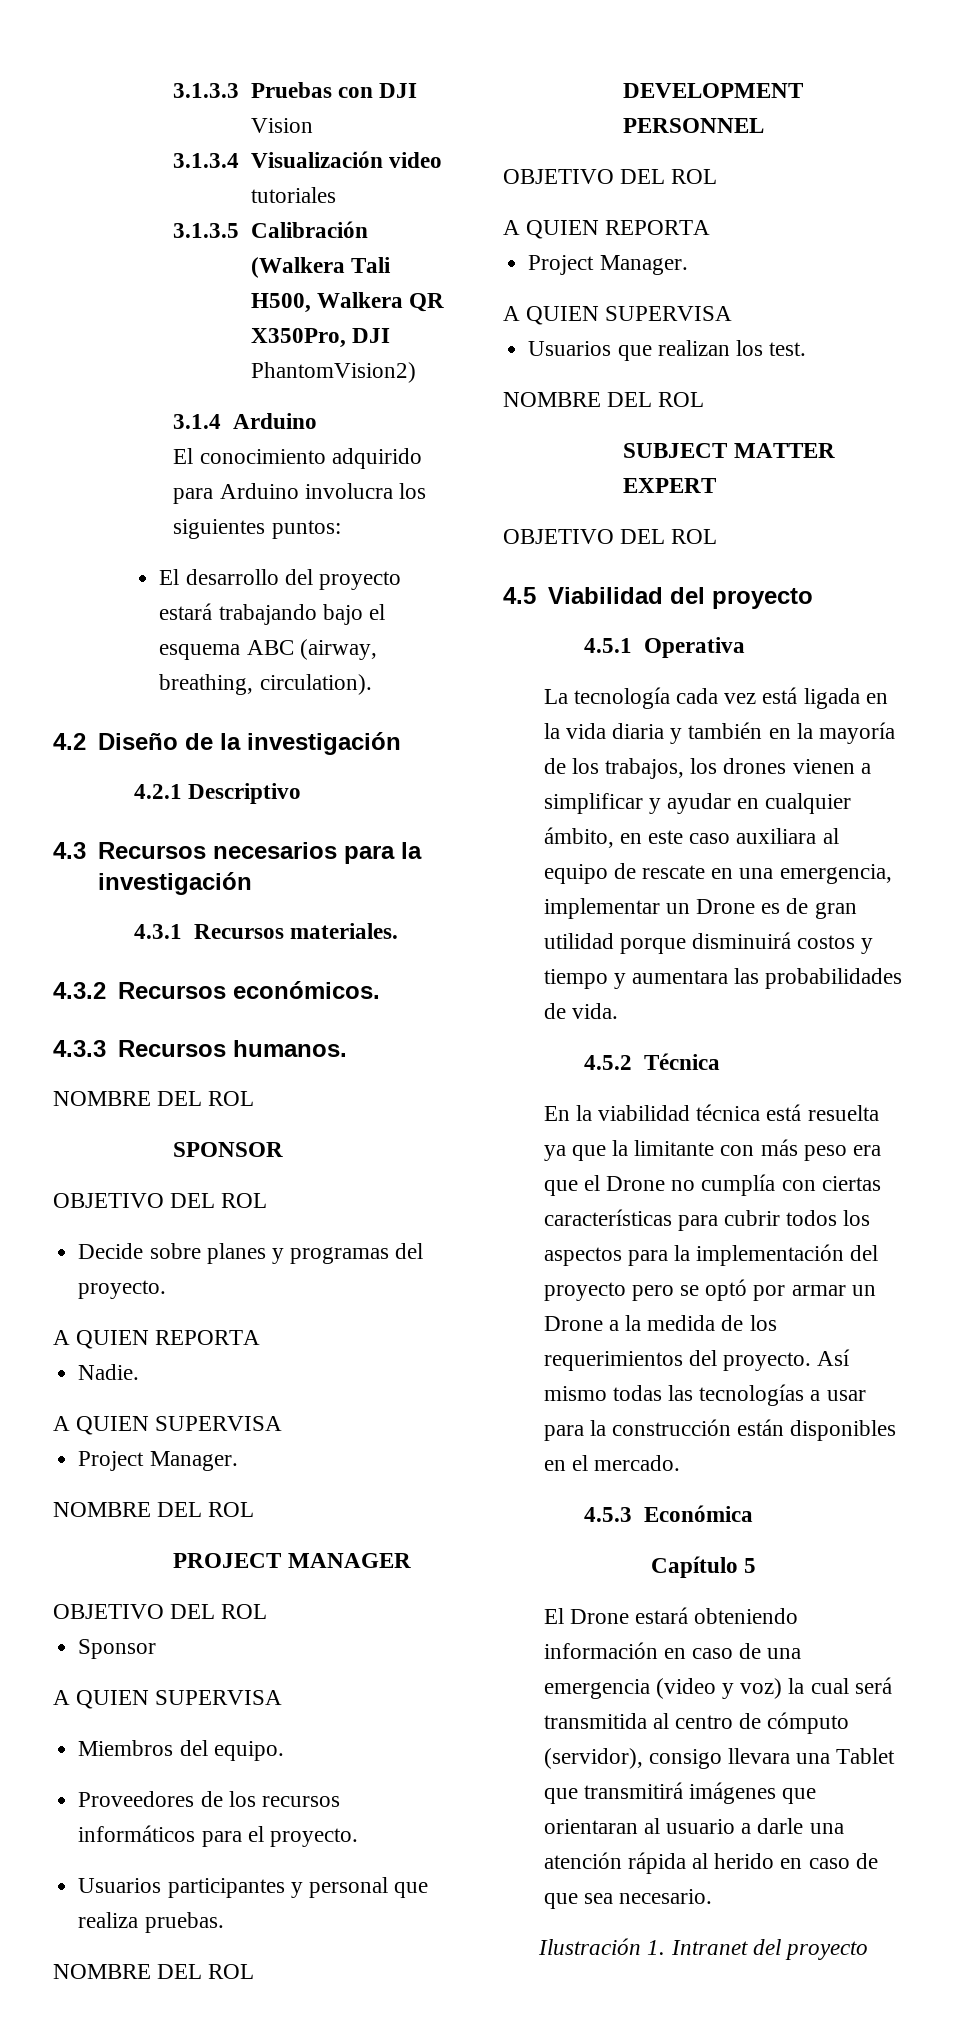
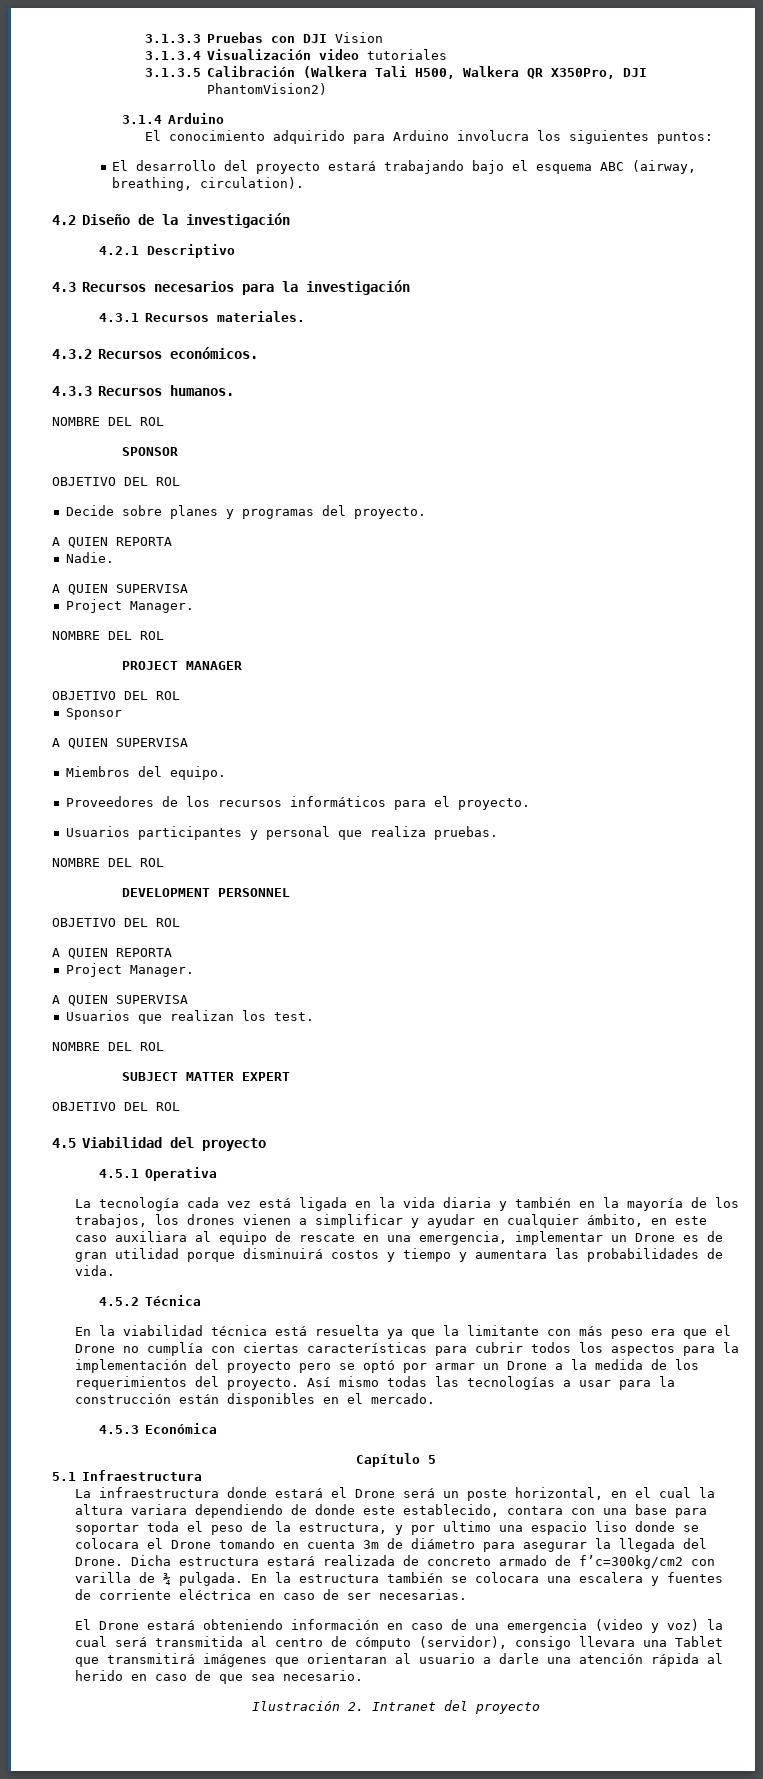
+ 5.1 Infraestructura
+ La infraestructura donde estará el Drone será un poste horizontal, en el cual la altura variara dependiendo de donde este establecido, contara con una base para soportar toda el peso de la estructura, y por ultimo una espacio liso donde se colocara el Drone tomando en cuenta 3m de diámetro para asegurar la llegada del Drone. Dicha estructura estará realizada de concreto armado de f’c=300kg/cm2 con varilla de ¾ pulgada. En la estructura también se colocara una escalera y fuentes de corriente eléctrica en caso de ser necesarias.
- Ilustración 1. Intranet del proyecto
+ Ilustración 2. Intranet del proyecto

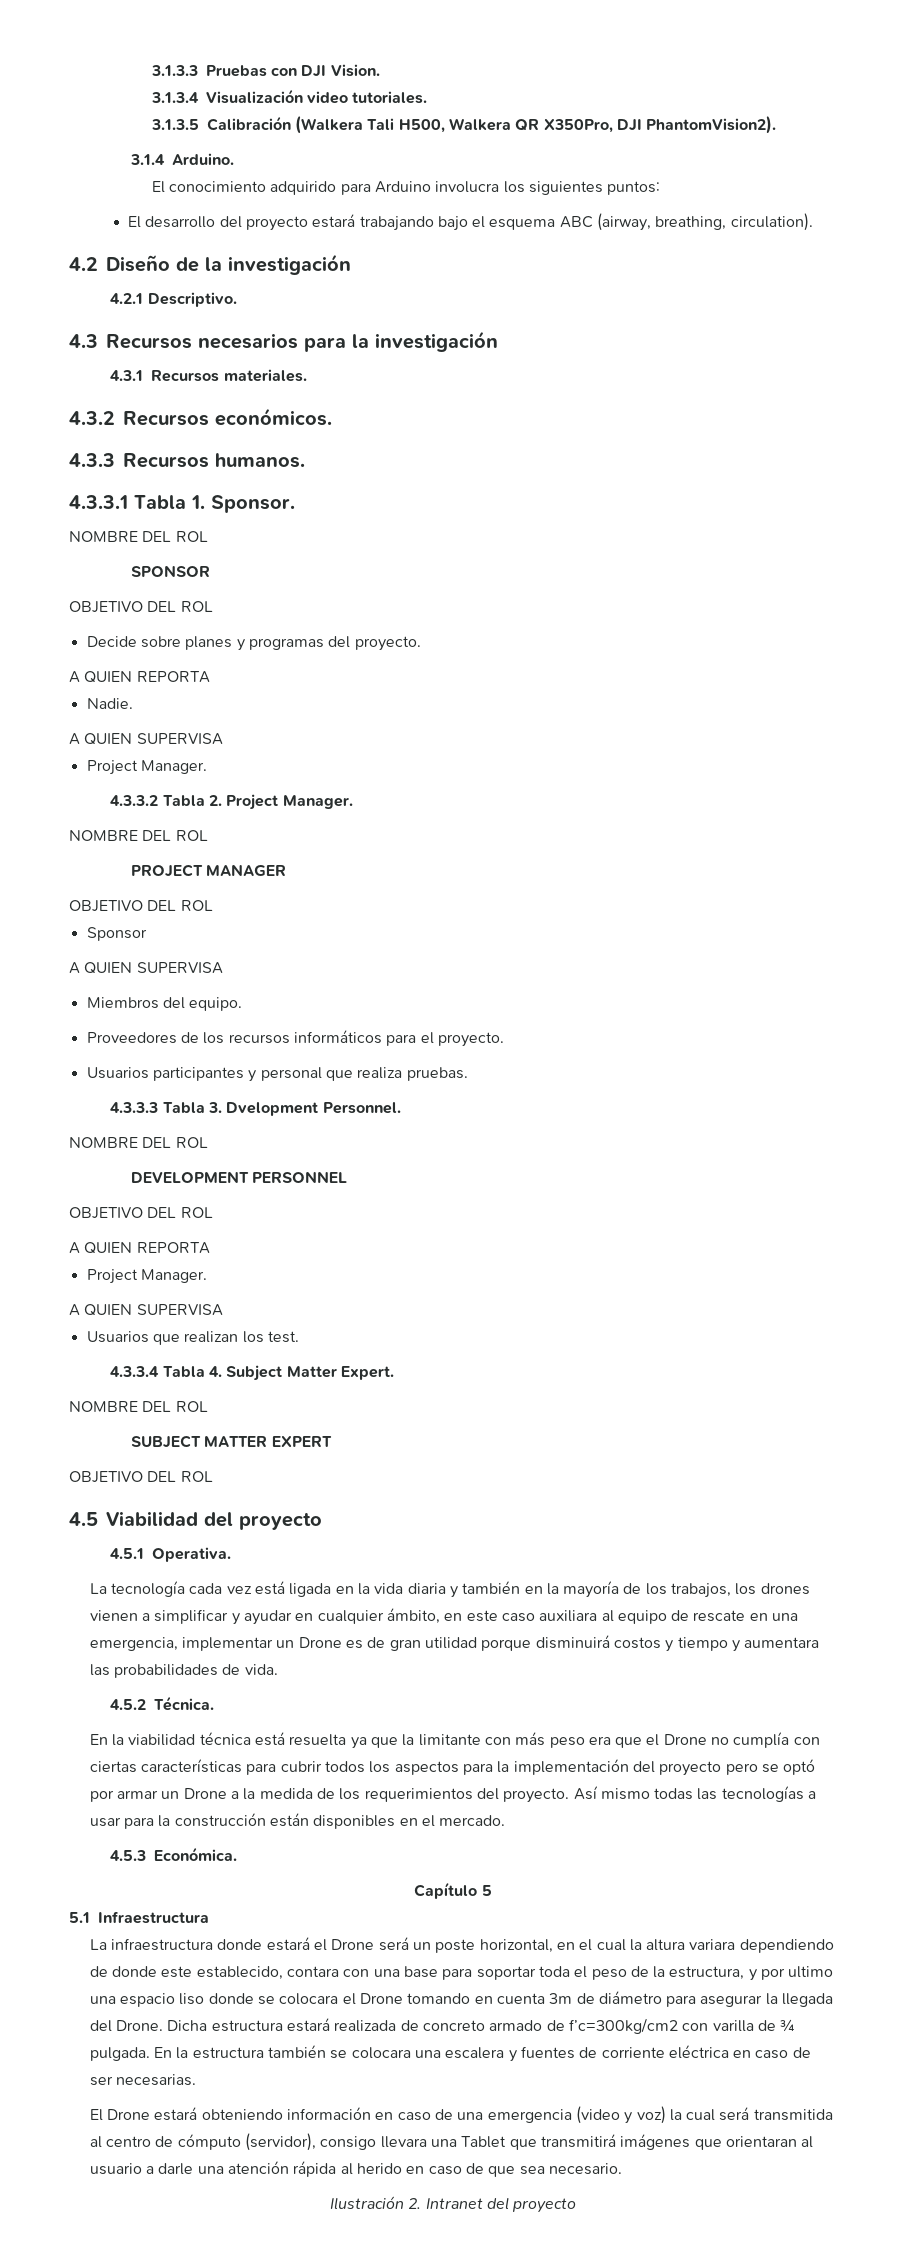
- 3.1.3.3 Pruebas con DJI Vision
+ 3.1.3.3 Pruebas con DJI Vision.
- 3.1.3.4 Visualización video tutoriales
+ 3.1.3.4 Visualización video tutoriales.
- 3.1.3.5 Calibración (Walkera Tali H500, Walkera QR X350Pro, DJI PhantomVision2)
+ 3.1.3.5 Calibración (Walkera Tali H500, Walkera QR X350Pro, DJI PhantomVision2).
- 3.1.4 Arduino
+ 3.1.4 Arduino.
- 4.2.1 Descriptivo
+ 4.2.1 Descriptivo.
+ 4.3.3.1 Tabla 1. Sponsor.
+ 4.3.3.2 Tabla 2. Project Manager.
+ 4.3.3.3 Tabla 3. Dvelopment Personnel.
+ 4.3.3.4 Tabla 4. Subject Matter Expert.
- 4.5.1 Operativa
+ 4.5.1 Operativa.
- 4.5.2 Técnica
+ 4.5.2 Técnica.
- 4.5.3 Económica
+ 4.5.3 Económica.

